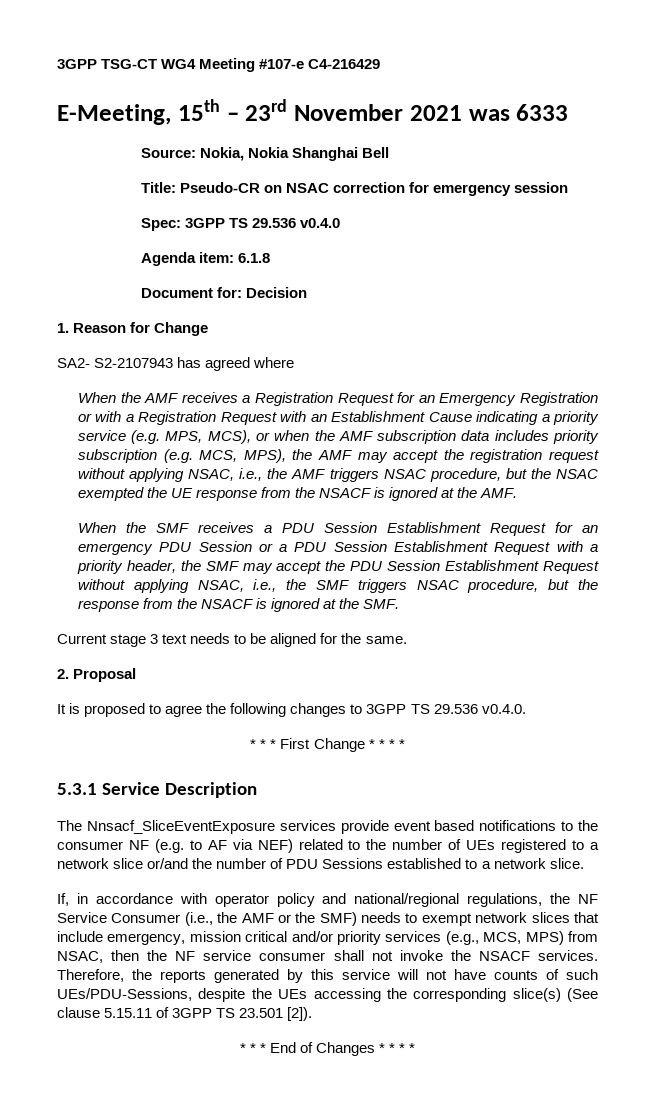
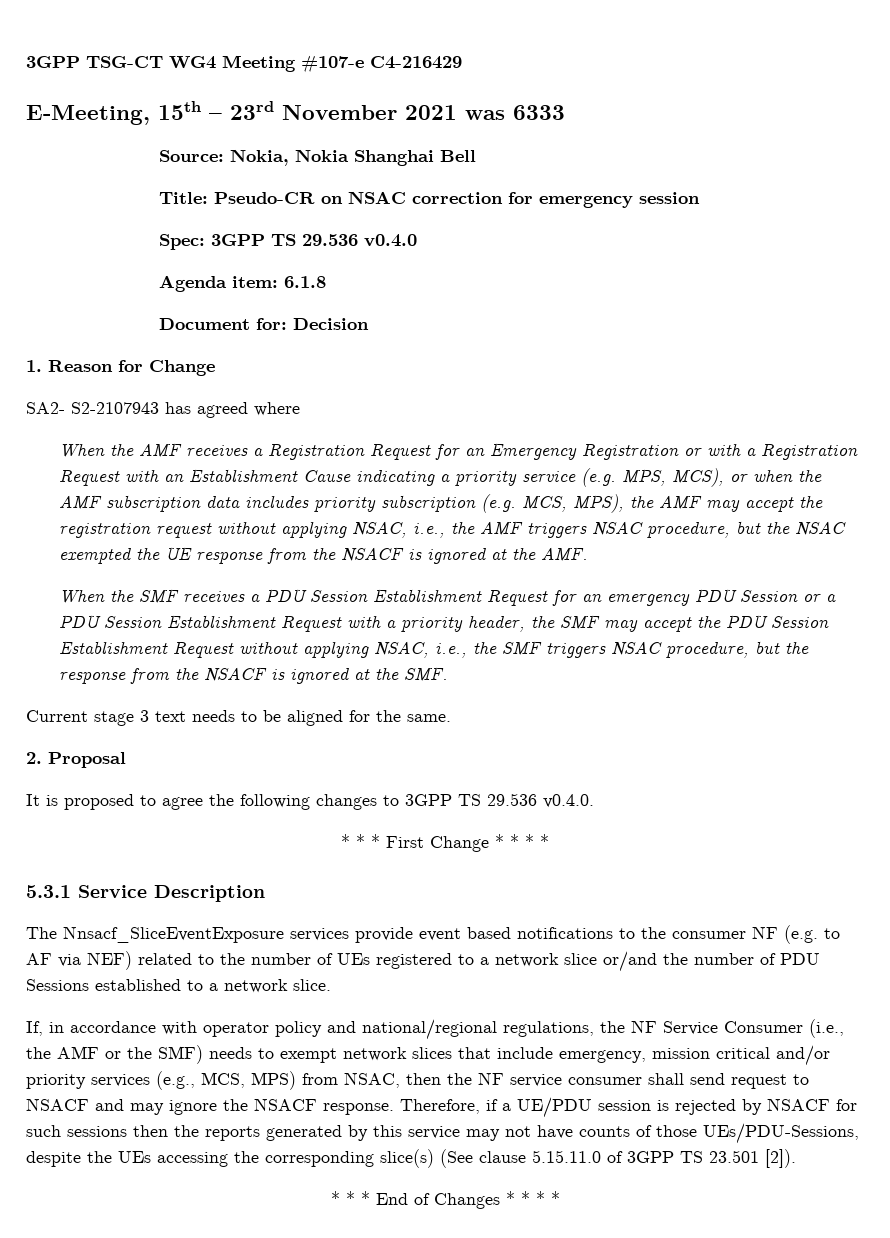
- If, in accordance with operator policy and national/regional regulations, the NF Service Consumer (i.e., the AMF or the SMF) needs to exempt network slices that include emergency, mission critical and/or priority services (e.g., MCS, MPS) from NSAC, then the NF service consumer shall not invoke the NSACF services. Therefore, the reports generated by this service will not have counts of such UEs/PDU-Sessions, despite the UEs accessing the corresponding slice(s) (See clause 5.15.11 of 3GPP TS 23.501 [2]).
+ If, in accordance with operator policy and national/regional regulations, the NF Service Consumer (i.e., the AMF or the SMF) needs to exempt network slices that include emergency, mission critical and/or priority services (e.g., MCS, MPS) from NSAC, then the NF service consumer shall send request to NSACF and may ignore the NSACF response. Therefore, if a UE/PDU session is rejected by NSACF for such sessions then the reports generated by this service may not have counts of those UEs/PDU-Sessions, despite the UEs accessing the corresponding slice(s) (See clause 5.15.11.0 of 3GPP TS 23.501 [2]).

